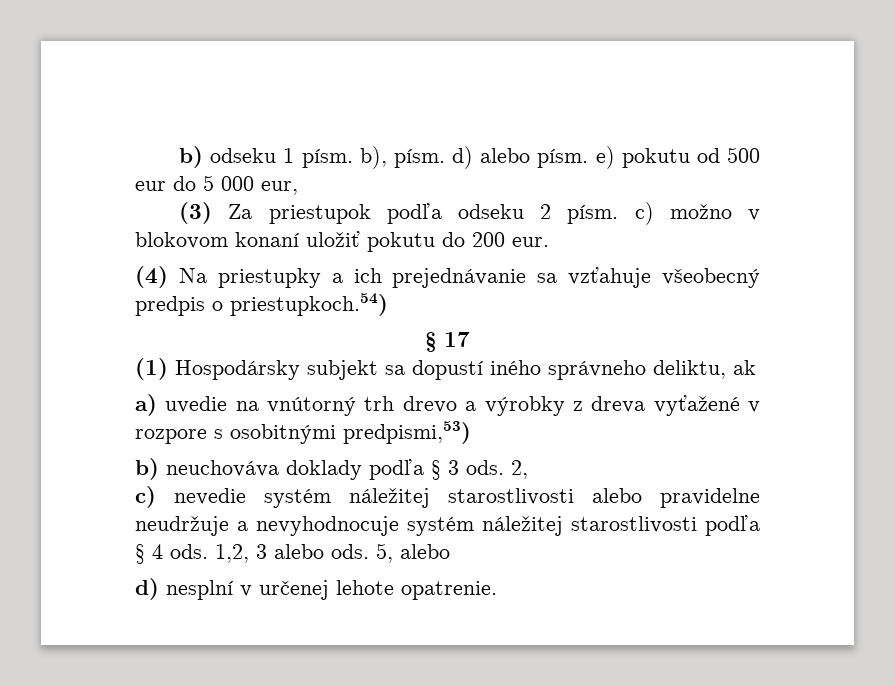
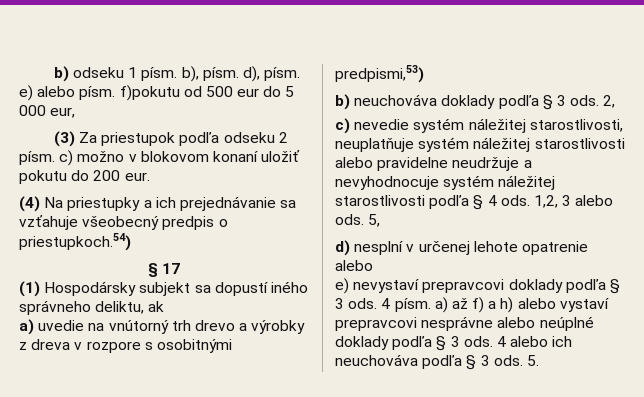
- b) odseku 1 písm. b), písm. d) alebo písm. e) pokutu od 500 eur do 5 000 eur,
+ b) odseku 1 písm. b), písm. d), písm. e) alebo písm. f)pokutu od 500 eur do 5 000 eur,
- a) uvedie na vnútorný trh drevo a výrobky z dreva vyťažené v rozpore s osobitnými predpismi,53)
+ a) uvedie na vnútorný trh drevo a výrobky z dreva v rozpore s osobitnými predpismi,53)
- c) nevedie systém náležitej starostlivosti alebo pravidelne neudržuje a nevyhodnocuje systém náležitej starostlivosti podľa § 4 ods.
+ c) nevedie systém náležitej starostlivosti, neuplatňuje systém náležitej starostlivosti alebo pravidelne neudržuje a nevyhodnocuje systém náležitej starostlivosti podľa § 4 ods.
- 5, alebo
+ 5,
- d) nesplní v určenej lehote opatrenie.
+ d) nesplní v určenej lehote opatrenie alebo
+ e) nevystaví prepravcovi doklady podľa § 3 ods. 4 písm. a) až f) a h) alebo vystaví prepravcovi nesprávne alebo neúplné doklady podľa § 3 ods. 4 alebo ich neuchováva podľa § 3 ods. 5.

